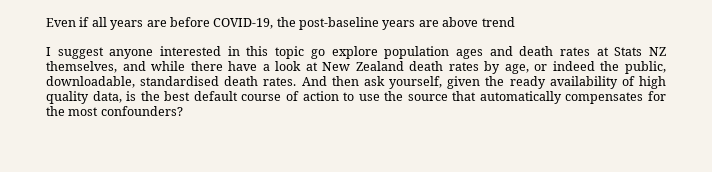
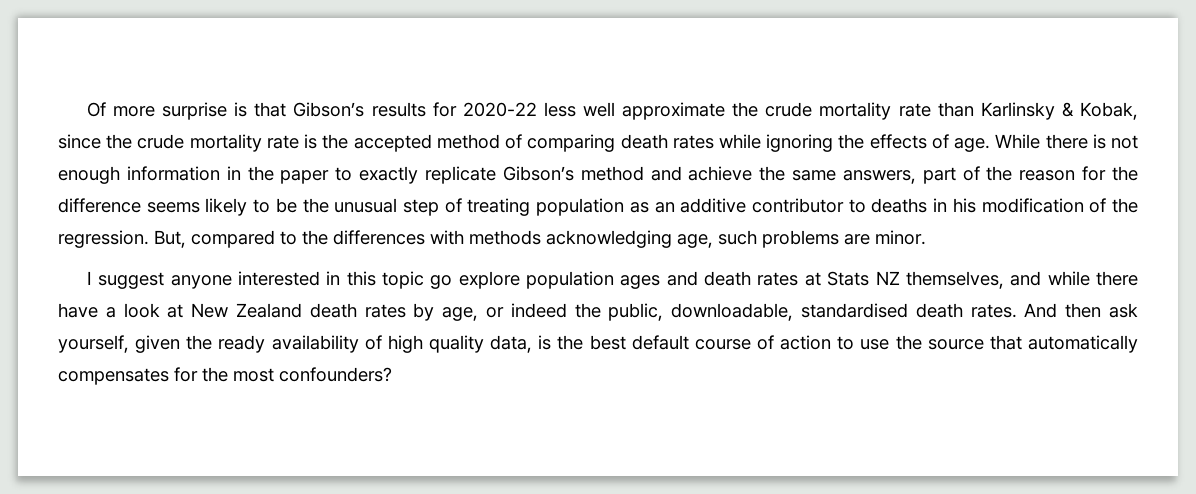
- Even if all years are before COVID-19, the post-baseline years are above trend
+ Of more surprise is that Gibson’s results for 2020-22 less well approximate the crude mortality rate than Karlinsky & Kobak, since the crude mortality rate is the accepted method of comparing death rates while ignoring the effects of age. While there is not enough information in the paper to exactly replicate Gibson’s method and achieve the same answers, part of the reason for the difference seems likely to be the unusual step of treating population as an additive contributor to deaths in his modification of the regression. But, compared to the differences with methods acknowledging age, such problems are minor.

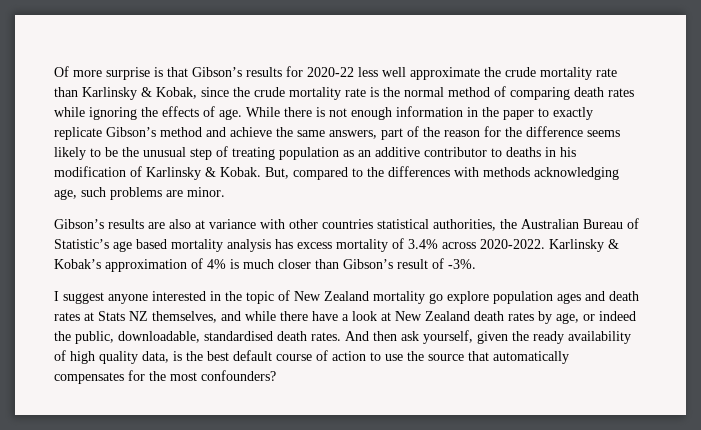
- Of more surprise is that Gibson’s results for 2020-22 less well approximate the crude mortality rate than Karlinsky & Kobak, since the crude mortality rate is the accepted method of comparing death rates while ignoring the effects of age.
+ Of more surprise is that Gibson’s results for 2020-22 less well approximate the crude mortality rate than Karlinsky & Kobak, since the crude mortality rate is the normal method of comparing death rates while ignoring the effects of age.
- While there is not enough information in the paper to exactly replicate Gibson’s method and achieve the same answers, part of the reason for the difference seems likely to be the unusual step of treating population as an additive contributor to deaths in his modification of the regression.
+ While there is not enough information in the paper to exactly replicate Gibson’s method and achieve the same answers, part of the reason for the difference seems likely to be the unusual step of treating population as an additive contributor to deaths in his modification of Karlinsky & Kobak.
+ Gibson’s results are also at variance with other countries statistical authorities, the Australian Bureau of Statistic’s age based mortality analysis has excess mortality of 3.4% across 2020-2022. Karlinsky & Kobak’s approximation of 4% is much closer than Gibson’s result of -3%.
- I suggest anyone interested in this topic go explore population ages and death rates at Stats NZ themselves, and while there have a look at New Zealand death rates by age, or indeed the public, downloadable, standardised death rates.
+ I suggest anyone interested in the topic of New Zealand mortality go explore population ages and death rates at Stats NZ themselves, and while there have a look at New Zealand death rates by age, or indeed the public, downloadable, standardised death rates.

